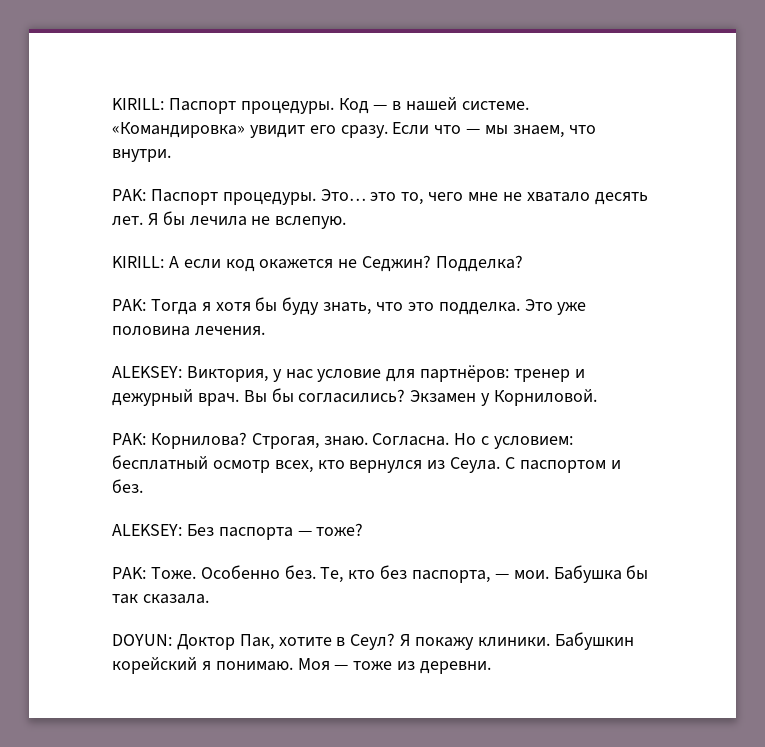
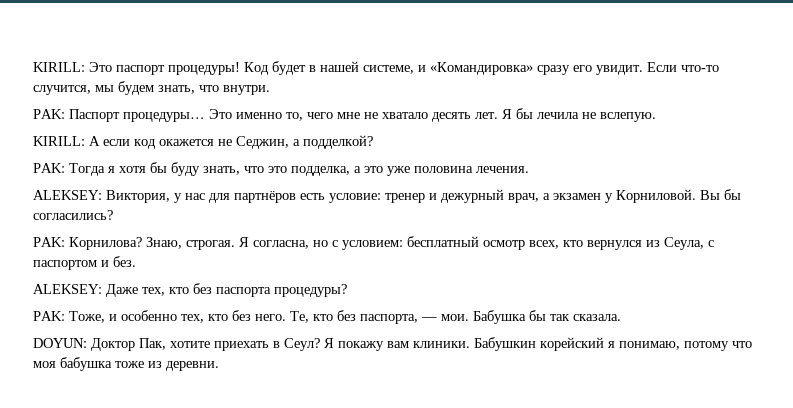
- KIRILL: Паспорт процедуры. Код — в нашей системе. «Командировка» увидит его сразу. Если что — мы знаем, что внутри.
+ KIRILL: Это паспорт процедуры! Код будет в нашей системе, и «Командировка» сразу его увидит. Если что-то случится, мы будем знать, что внутри.
- PAK: Паспорт процедуры. Это… это то, чего мне не хватало десять лет.
+ PAK: Паспорт процедуры… Это именно то, чего мне не хватало десять лет.
- KIRILL: А если код окажется не Седжин? Подделка?
+ KIRILL: А если код окажется не Седжин, а подделкой?
- PAK: Тогда я хотя бы буду знать, что это подделка. Это уже половина лечения.
+ PAK: Тогда я хотя бы буду знать, что это подделка, а это уже половина лечения.
- ALEKSEY: Виктория, у нас условие для партнёров: тренер и дежурный врач.
+ ALEKSEY: Виктория, у нас для партнёров есть условие: тренер и дежурный врач, а экзамен у Корниловой.
- Экзамен у Корниловой.
- Строгая, знаю. Согласна. Но с условием: бесплатный осмотр всех, кто вернулся из Сеула. С паспортом и без.
+ Знаю, строгая. Я согласна, но с условием: бесплатный осмотр всех, кто вернулся из Сеула, с паспортом и без.
- ALEKSEY: Без паспорта — тоже?
- PAK: Тоже. Особенно без.
+ ALEKSEY: Даже тех, кто без паспорта процедуры?
+ PAK: Тоже, и особенно тех, кто без него.
- DOYUN: Доктор Пак, хотите в Сеул?
+ DOYUN: Доктор Пак, хотите приехать в Сеул?
- Я покажу клиники.
+ Я покажу вам клиники.
- Бабушкин корейский я понимаю. Моя — тоже из деревни.
+ Бабушкин корейский я понимаю, потому что моя бабушка тоже из деревни.

